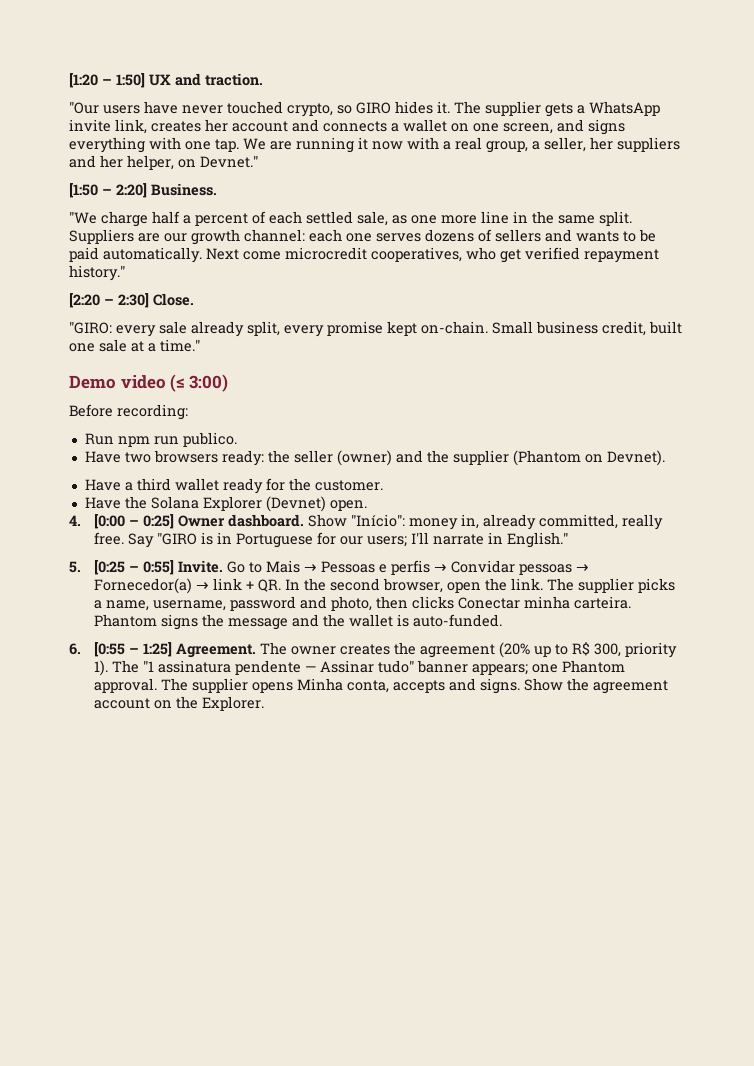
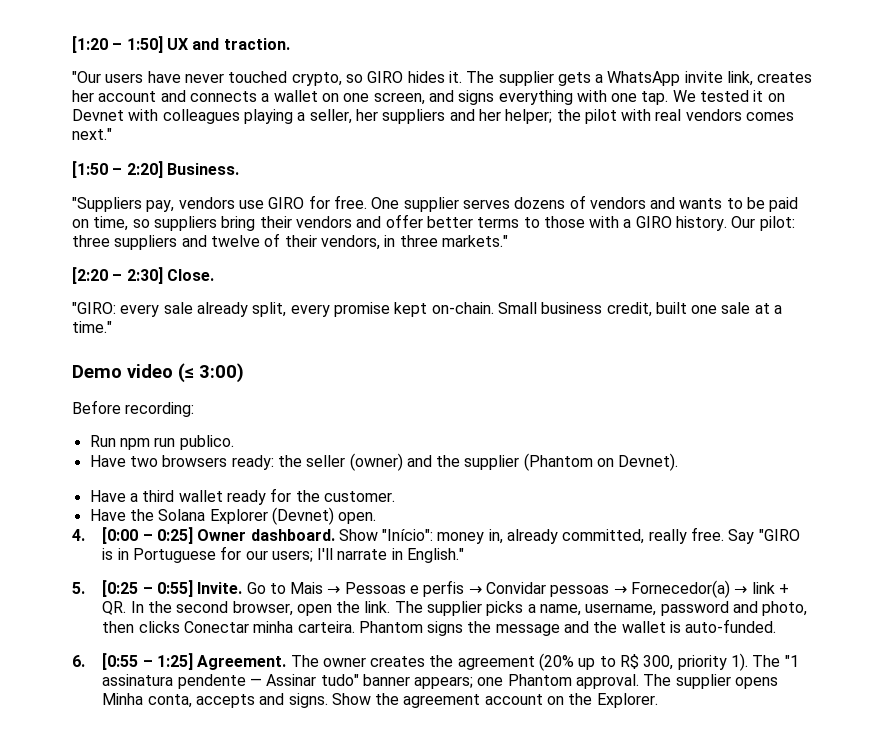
- We are running it now with a real group, a seller, her suppliers and her helper, on Devnet."
+ We tested it on Devnet with colleagues playing a seller, her suppliers and her helper; the pilot with real vendors comes next."
  [1:50 – 2:20] Business.
- "We charge half a percent of each settled sale, as one more line in the same split. Suppliers are our growth channel: each one serves dozens of sellers and wants to be paid automatically. Next come microcredit cooperatives, who get verified repayment history."
+ "Suppliers pay, vendors use GIRO for free. One supplier serves dozens of vendors and wants to be paid on time, so suppliers bring their vendors and offer better terms to those with a GIRO history. Our pilot: three suppliers and twelve of their vendors, in three markets."

